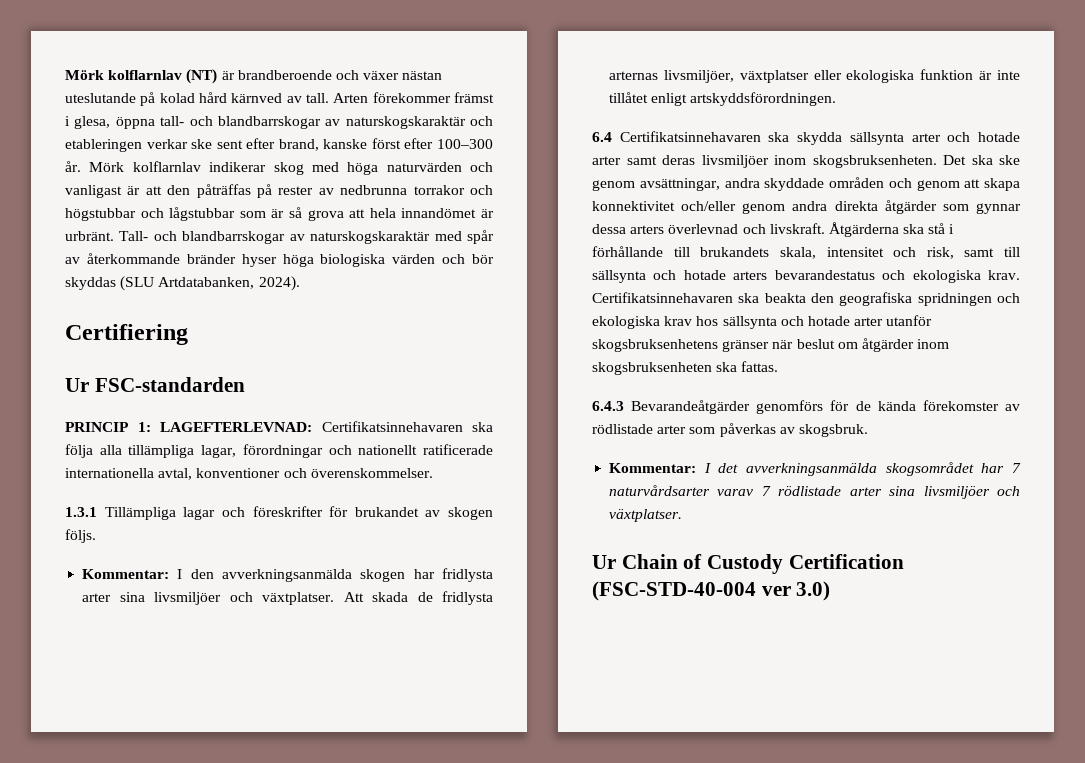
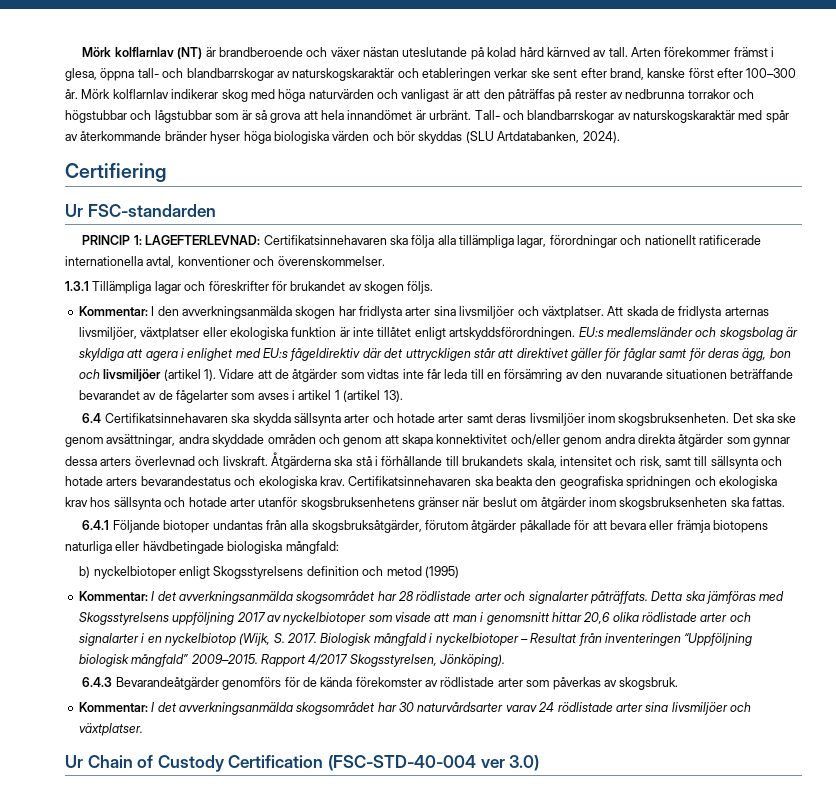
+ EU:s medlemsländer och skogsbolag är skyldiga att agera i enlighet med EU:s fågeldirektiv där det uttryckligen står att direktivet gäller för fåglar samt för deras ägg, bon och livsmiljöer (artikel 1). Vidare att de åtgärder som vidtas inte får leda till en försämring av den nuvarande situationen beträffande bevarandet av de fågelarter som avses i artikel 1 (artikel 13).
+ 6.4.1 Följande biotoper undantas från alla skogsbruksåtgärder, förutom åtgärder påkallade för att bevara eller främja biotopens naturliga eller hävdbetingade biologiska mångfald:
+ b) nyckelbiotoper enligt Skogsstyrelsens definition och metod (1995)
+ Kommentar: I det avverkningsanmälda skogsområdet har 28 rödlistade arter och signalarter påträffats. Detta ska jämföras med Skogsstyrelsens uppföljning 2017 av nyckelbiotoper som visade att man i genomsnitt hittar 20,6 olika rödlistade arter och signalarter i en nyckelbiotop (Wijk, S. 2017. Biologisk mångfald i nyckelbiotoper – Resultat från inventeringen “Uppföljning biologisk mångfald” 2009–2015. Rapport 4/2017 Skogsstyrelsen, Jönköping).
- Kommentar: I det avverkningsanmälda skogsområdet har 7 naturvårdsarter varav 7 rödlistade arter sina livsmiljöer och växtplatser.
+ Kommentar: I det avverkningsanmälda skogsområdet har 30 naturvårdsarter varav 24 rödlistade arter sina livsmiljöer och växtplatser.

